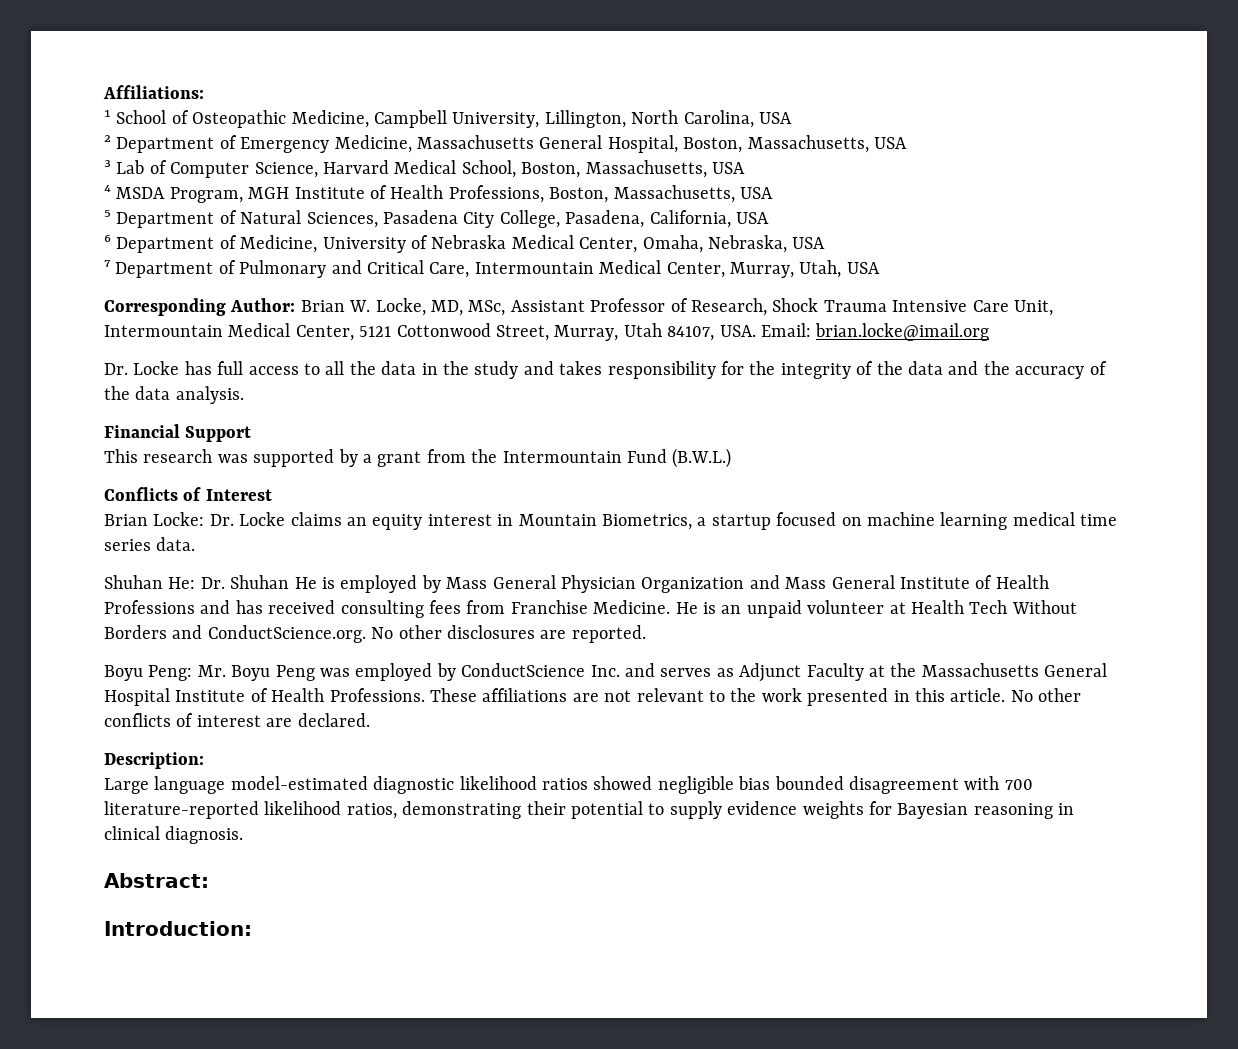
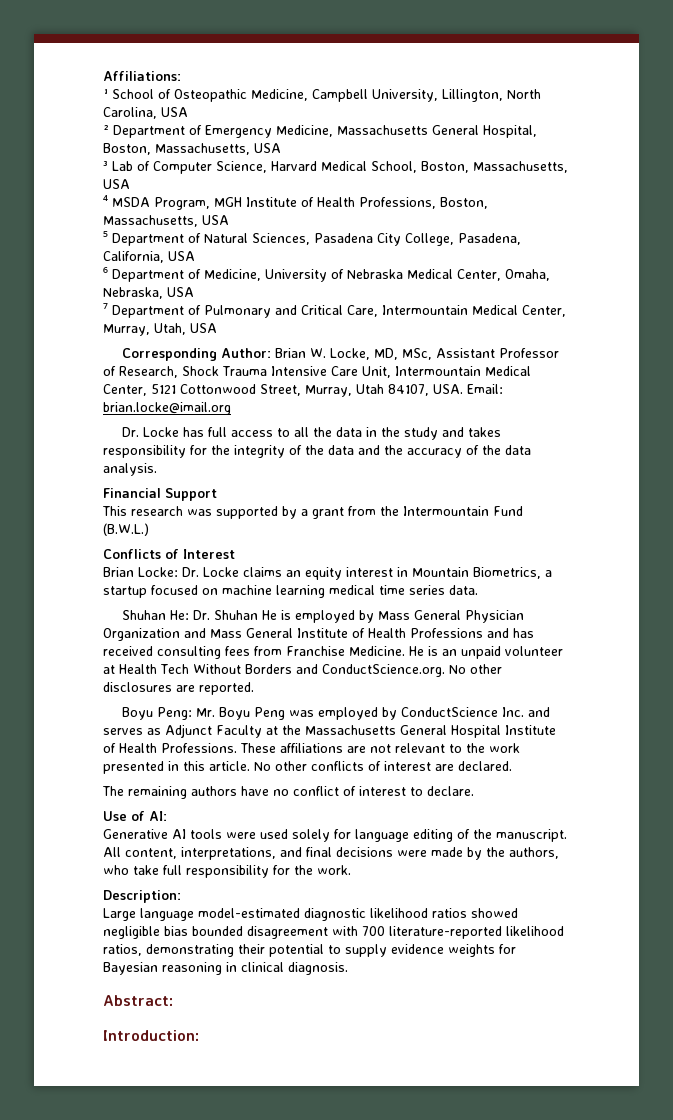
+ The remaining authors have no conflict of interest to declare.
+ Use of AI:
+ Generative AI tools were used solely for language editing of the manuscript. All content, interpretations, and final decisions were made by the authors, who take full responsibility for the work.

